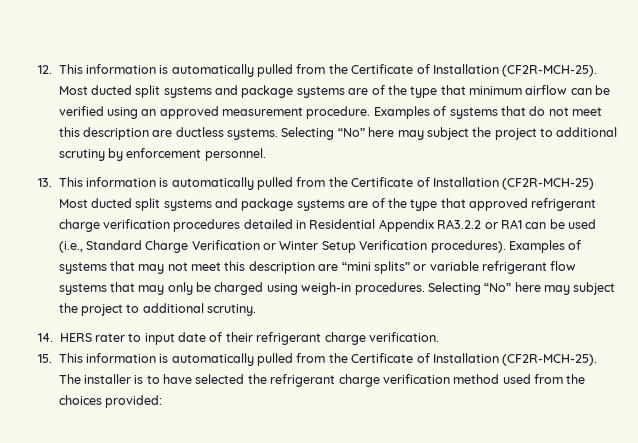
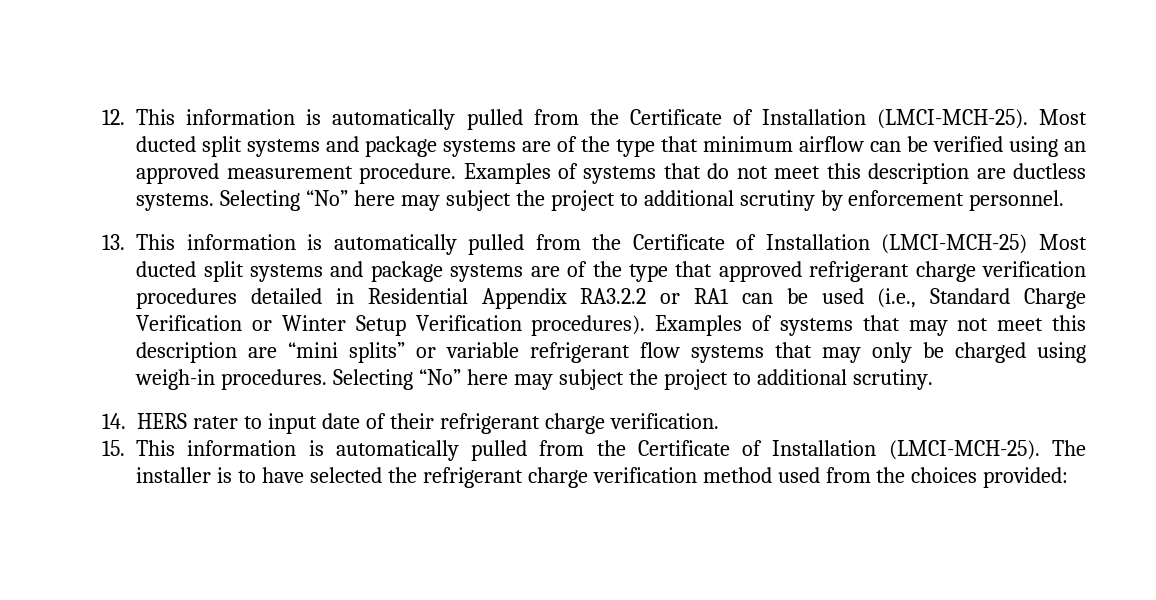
- 12. This information is automatically pulled from the Certificate of Installation (CF2R-MCH-25).
+ 12. This information is automatically pulled from the Certificate of Installation (LMCI-MCH-25).
- 13. This information is automatically pulled from the Certificate of Installation (CF2R-MCH-25) Most ducted split systems and package systems are of the type that approved refrigerant charge verification procedures detailed in Residential Appendix RA3.2.2 or RA1 can be used (i.e., Standard Charge Verification or Winter Setup Verification procedures).
+ 13. This information is automatically pulled from the Certificate of Installation (LMCI-MCH-25) Most ducted split systems and package systems are of the type that approved refrigerant charge verification procedures detailed in Residential Appendix RA3.2.2 or RA1 can be used (i.e., Standard Charge Verification or Winter Setup Verification procedures).
- 15. This information is automatically pulled from the Certificate of Installation (CF2R-MCH-25).
+ 15. This information is automatically pulled from the Certificate of Installation (LMCI-MCH-25).

